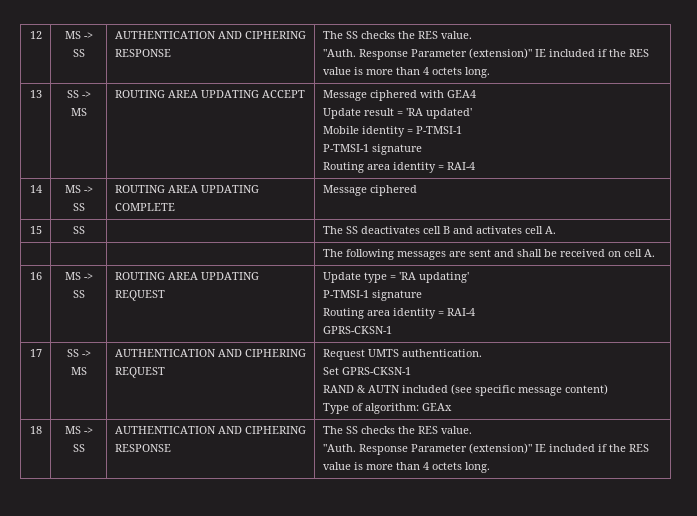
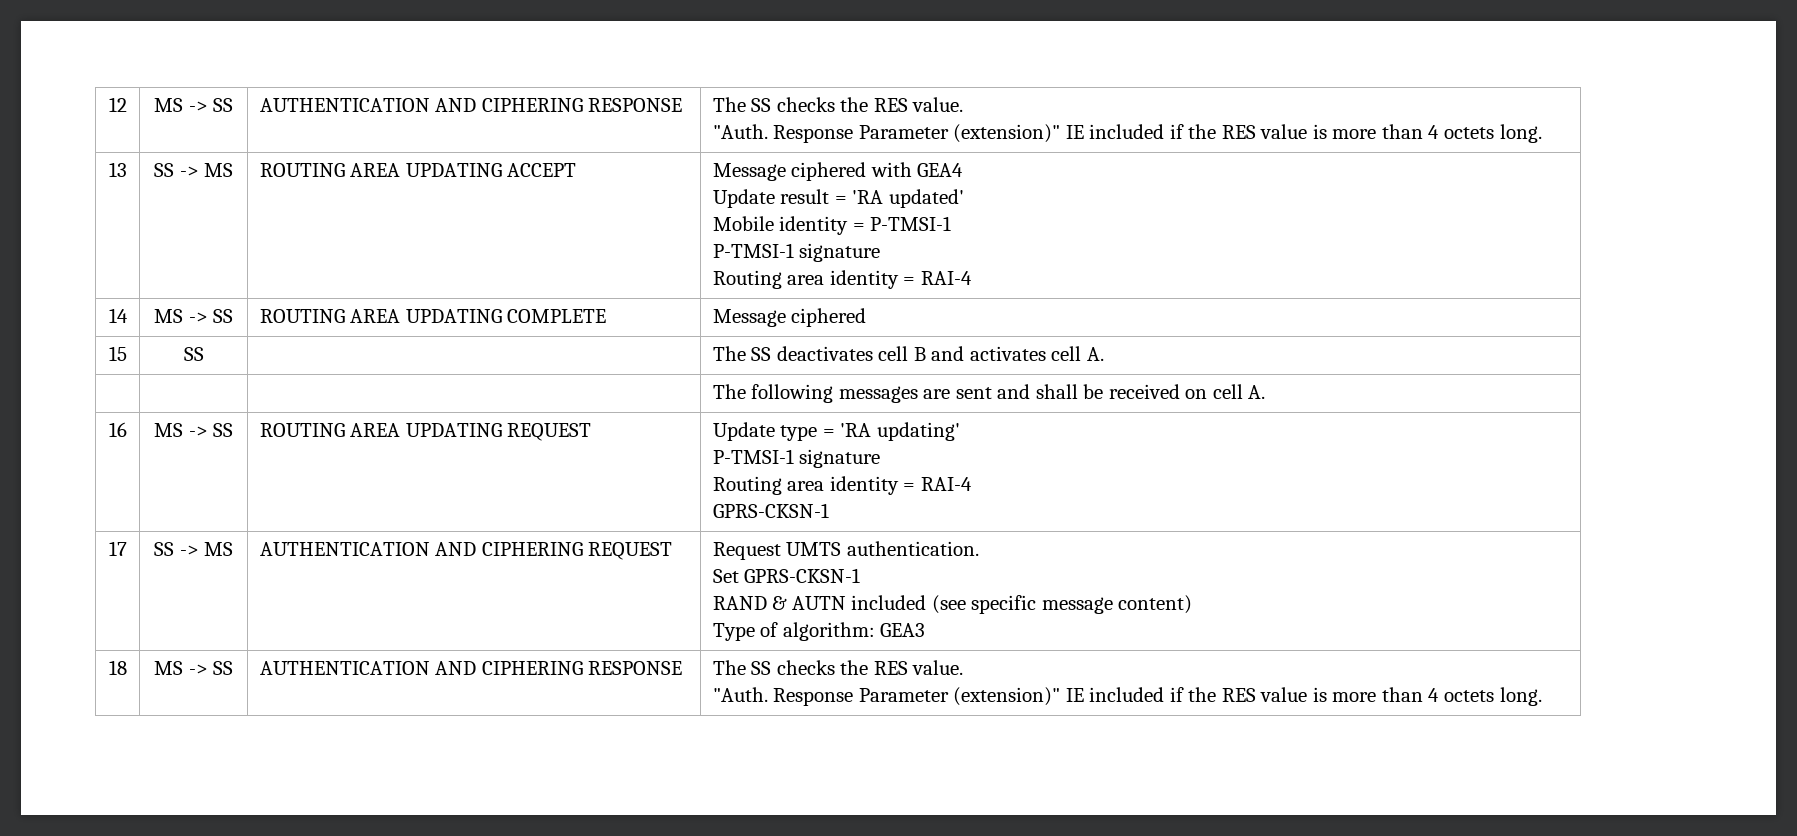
  17 | SS -> MS | AUTHENTICATION AND CIPHERING REQUEST | Request UMTS authentication.
  Set GPRS-CKSN-1
  RAND & AUTN included (see specific message content)
- Type of algorithm: GEAx
+ Type of algorithm: GEA3

